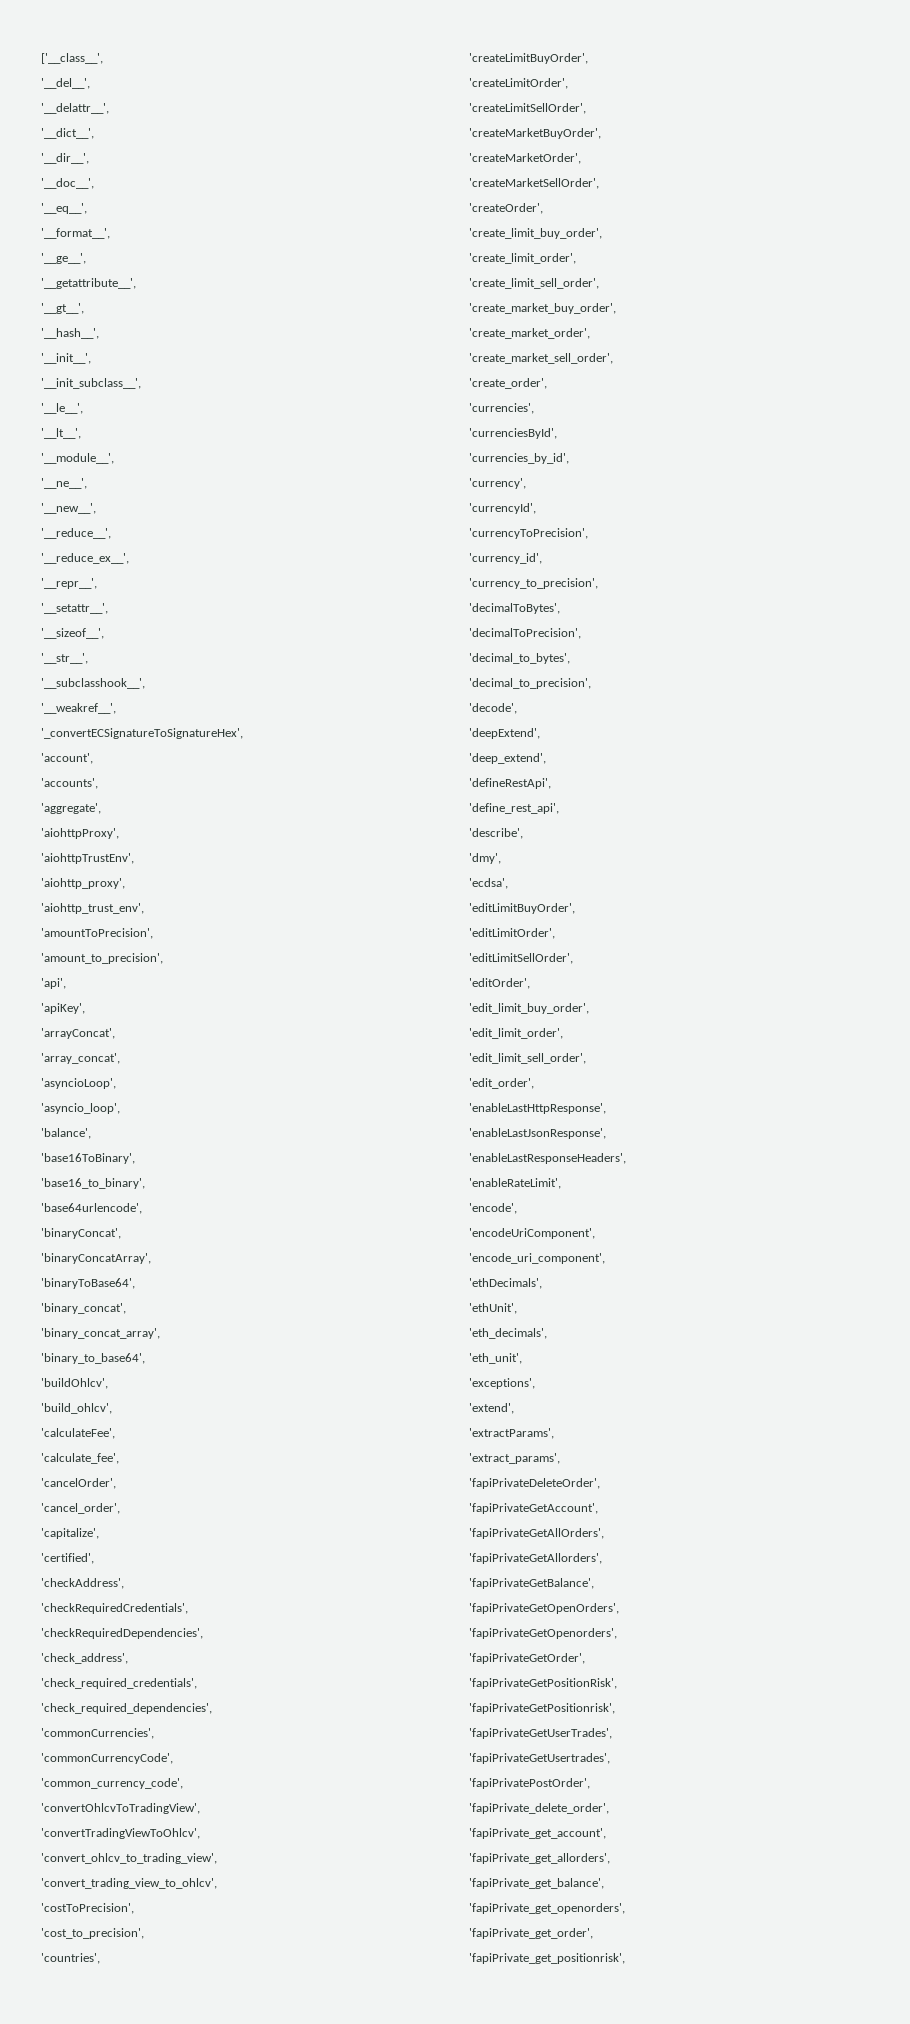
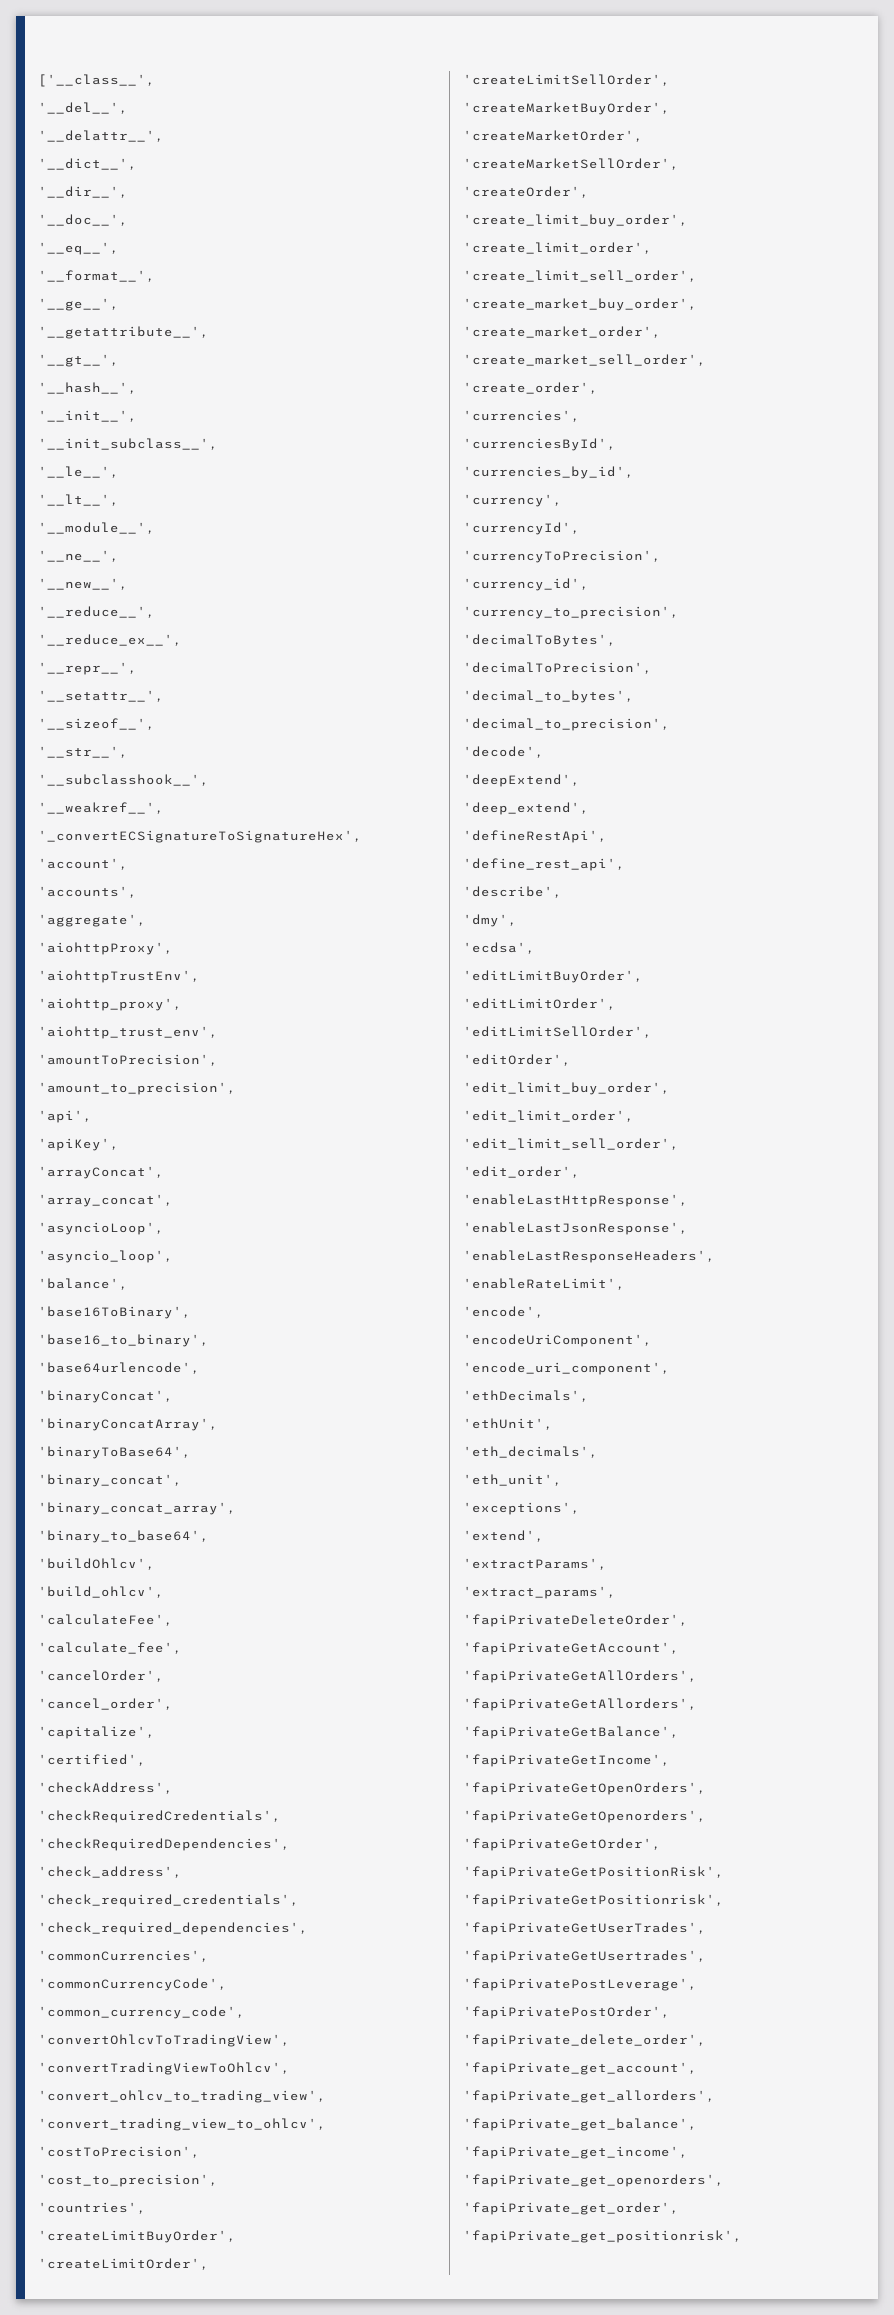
+ 'fapiPrivateGetIncome',
+ 'fapiPrivatePostLeverage',
+ 'fapiPrivate_get_income',

